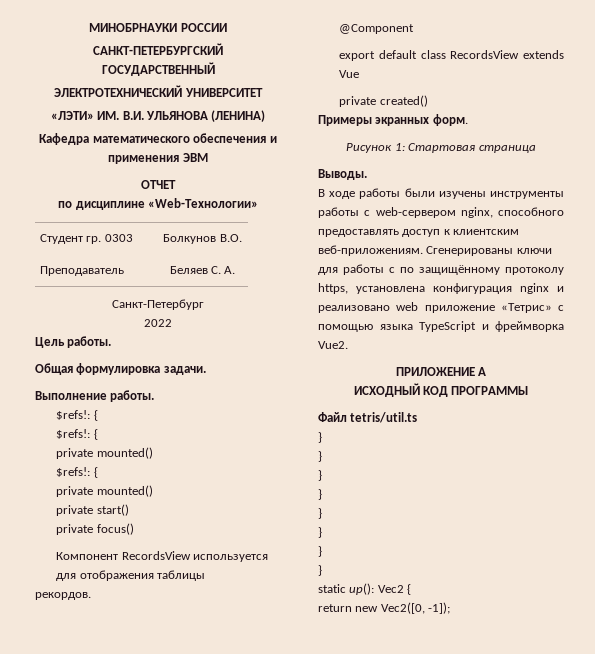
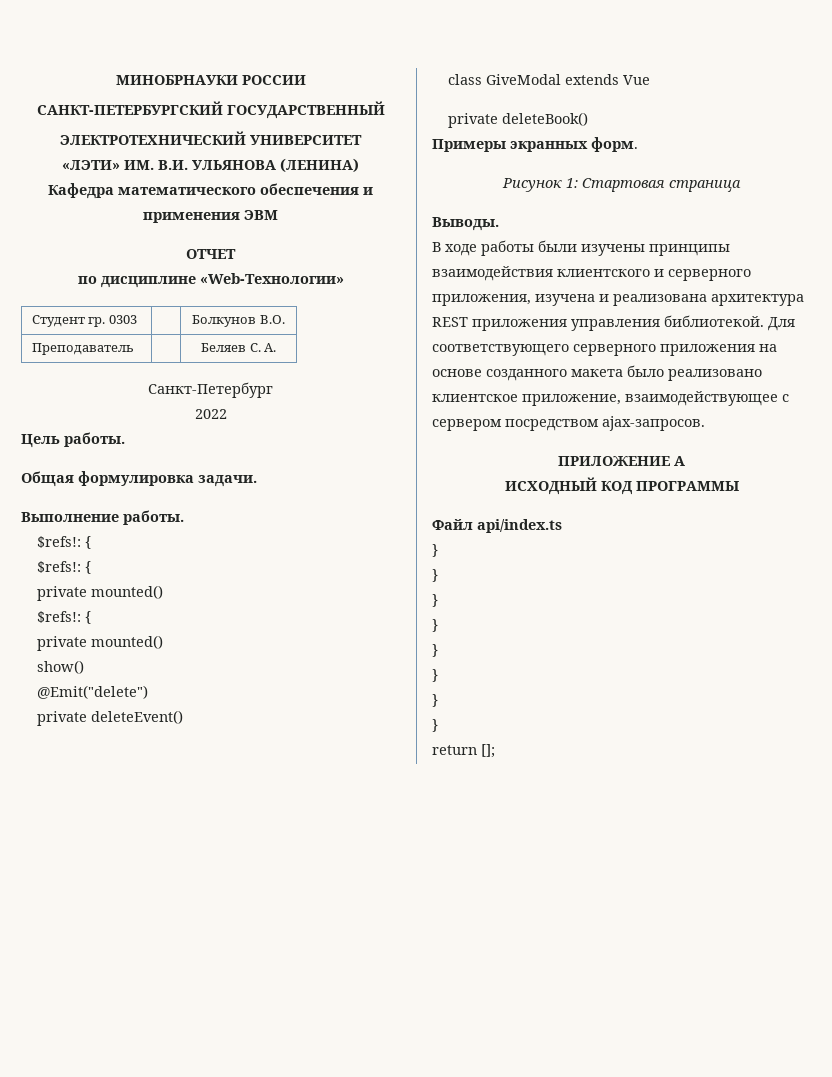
- private start()
- private focus()
- Компонент RecordsView используется для отображения таблицы
- рекордов.
- @Component
- export default class RecordsView extends Vue
+ show()
+ @Emit("delete")
+ private deleteEvent()
+ class GiveModal extends Vue
- private created()
+ private deleteBook()
- В ходе работы были изучены инструменты работы с web-сервером nginx, способного предоставлять доступ к клиентским веб-приложениям. Сгенерированы ключи для работы с по защищённому протоколу https, установлена конфигурация nginx и реализовано web приложение «Тетрис» с помощью языка TypeScript и фреймворка Vue2.
+ В ходе работы были изучены принципы взаимодействия клиентского и серверного приложения, изучена и реализована архитектура REST приложения управления библиотекой. Для соответствующего серверного приложения на основе созданного макета было реализовано клиентское приложение, взаимодействующее с сервером посредством ajax-запросов.
- Файл tetris/util.ts
+ Файл api/index.ts
- static up(): Vec2 {
- return new Vec2([0, -1]);
+ return [];

